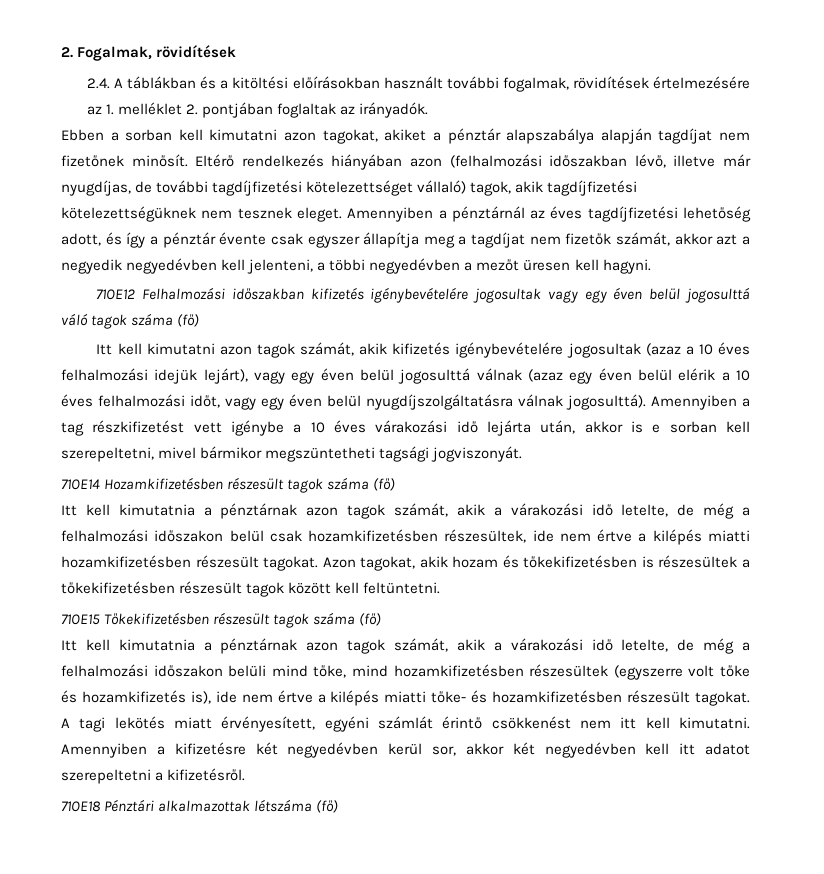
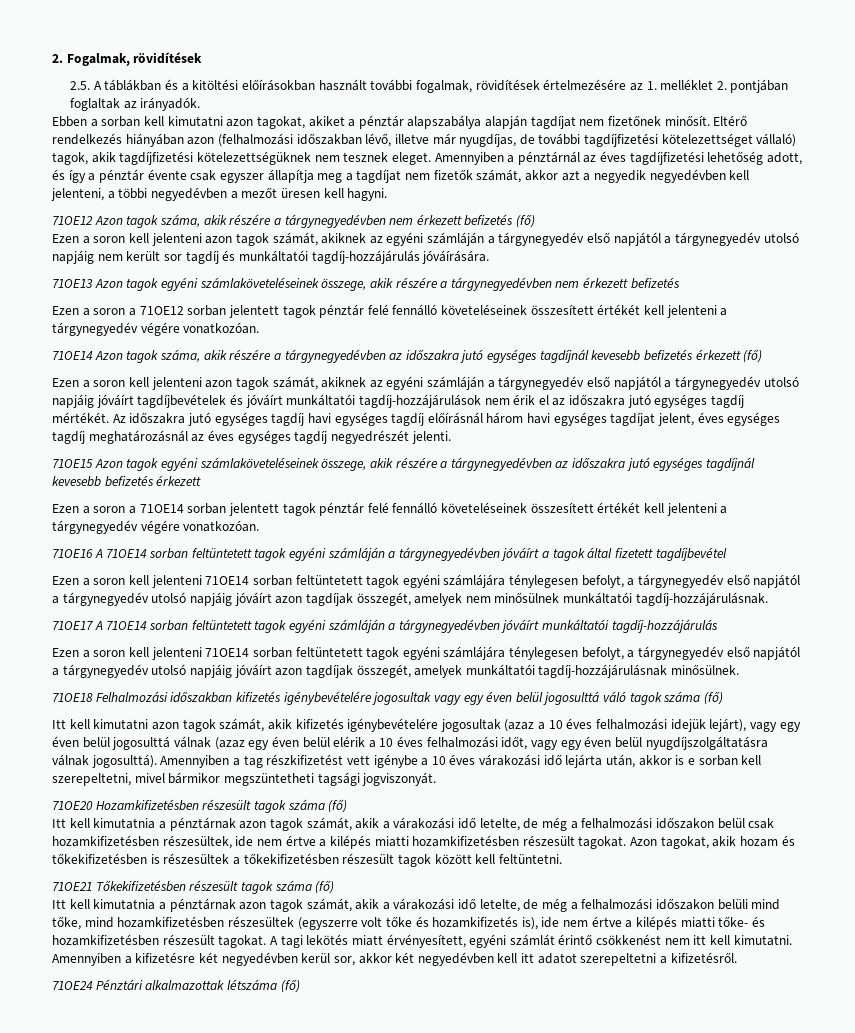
- 2.4. A táblákban és a kitöltési előírásokban használt további fogalmak, rövidítések értelmezésére az 1. melléklet 2. pontjában foglaltak az irányadók.
+ 2.5. A táblákban és a kitöltési előírásokban használt további fogalmak, rövidítések értelmezésére az 1. melléklet 2. pontjában foglaltak az irányadók.
- 71OE12 Felhalmozási időszakban kifizetés igénybevételére jogosultak vagy egy éven belül jogosulttá váló tagok száma (fő)
+ 71OE12 Azon tagok száma, akik részére a tárgynegyedévben nem érkezett befizetés (fő)
+ Ezen a soron kell jelenteni azon tagok számát, akiknek az egyéni számláján a tárgynegyedév első napjától a tárgynegyedév utolsó napjáig nem került sor tagdíj és munkáltatói tagdíj-hozzájárulás jóváírására.
+ 71OE13 Azon tagok egyéni számlaköveteléseinek összege, akik részére a tárgynegyedévben nem érkezett befizetés
+ Ezen a soron a 71OE12 sorban jelentett tagok pénztár felé fennálló követeléseinek összesített értékét kell jelenteni a tárgynegyedév végére vonatkozóan.
+ 71OE14 Azon tagok száma, akik részére a tárgynegyedévben az időszakra jutó egységes tagdíjnál kevesebb befizetés érkezett (fő)
+ Ezen a soron kell jelenteni azon tagok számát, akiknek az egyéni számláján a tárgynegyedév első napjától a tárgynegyedév utolsó napjáig jóváírt tagdíjbevételek és jóváírt munkáltatói tagdíj-hozzájárulások nem érik el az időszakra jutó egységes tagdíj mértékét. Az időszakra jutó egységes tagdíj havi egységes tagdíj előírásnál három havi egységes tagdíjat jelent, éves egységes tagdíj meghatározásnál az éves egységes tagdíj negyedrészét jelenti.
+ 71OE15 Azon tagok egyéni számlaköveteléseinek összege, akik részére a tárgynegyedévben az időszakra jutó egységes tagdíjnál kevesebb befizetés érkezett
+ Ezen a soron a 71OE14 sorban jelentett tagok pénztár felé fennálló követeléseinek összesített értékét kell jelenteni a tárgynegyedév végére vonatkozóan.
+ 71OE16 A 71OE14 sorban feltüntetett tagok egyéni számláján a tárgynegyedévben jóváírt a tagok által fizetett tagdíjbevétel
+ Ezen a soron kell jelenteni 71OE14 sorban feltüntetett tagok egyéni számlájára ténylegesen befolyt, a tárgynegyedév első napjától a tárgynegyedév utolsó napjáig jóváírt azon tagdíjak összegét, amelyek nem minősülnek munkáltatói tagdíj-hozzájárulásnak.
+ 71OE17 A 71OE14 sorban feltüntetett tagok egyéni számláján a tárgynegyedévben jóváírt munkáltatói tagdíj-hozzájárulás
+ Ezen a soron kell jelenteni 71OE14 sorban feltüntetett tagok egyéni számlájára ténylegesen befolyt, a tárgynegyedév első napjától a tárgynegyedév utolsó napjáig jóváírt azon tagdíjak összegét, amelyek munkáltatói tagdíj-hozzájárulásnak minősülnek.
+ 71OE18 Felhalmozási időszakban kifizetés igénybevételére jogosultak vagy egy éven belül jogosulttá váló tagok száma (fő)
- 71OE14 Hozamkifizetésben részesült tagok száma (fő)
+ 71OE20 Hozamkifizetésben részesült tagok száma (fő)
- 71OE15 Tőkekifizetésben részesült tagok száma (fő)
+ 71OE21 Tőkekifizetésben részesült tagok száma (fő)
- 71OE18 Pénztári alkalmazottak létszáma (fő)
+ 71OE24 Pénztári alkalmazottak létszáma (fő)

